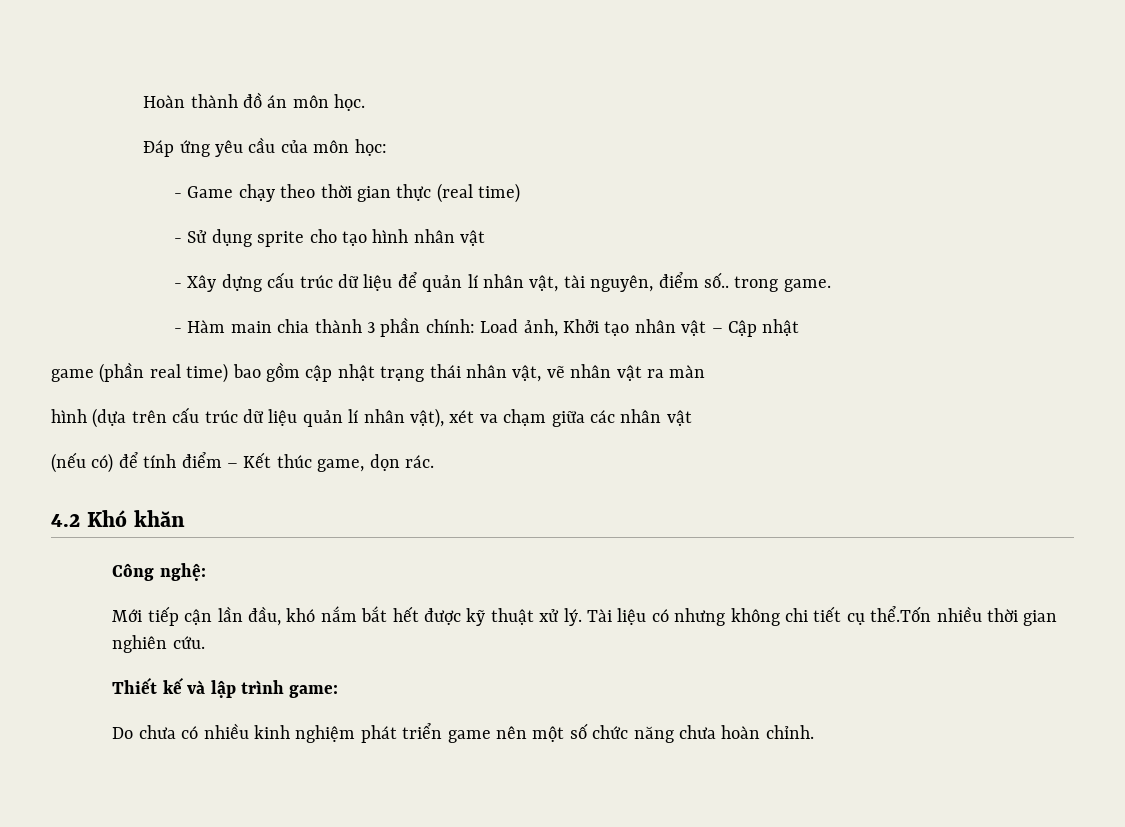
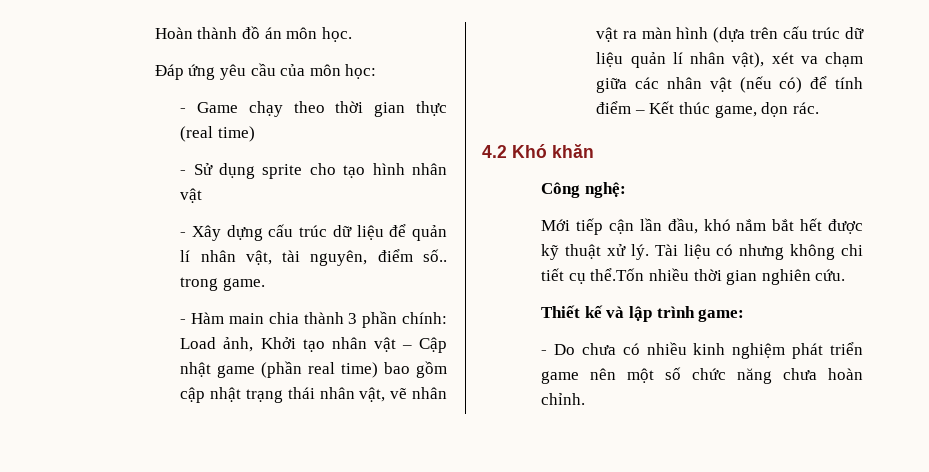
- Load ảnh, Khởi tạo nhân vật – Cập nhật
- game (phần real time) bao gồm cập nhật trạng thái nhân vật, vẽ nhân vật ra màn
- hình (dựa trên cấu trúc dữ liệu quản lí nhân vật), xét va chạm giữa các nhân vật
- (nếu có) để tính điểm – Kết thúc game, dọn rác.
+ Load ảnh, Khởi tạo nhân vật – Cập nhật game (phần real time) bao gồm cập nhật trạng thái nhân vật, vẽ nhân vật ra màn hình (dựa trên cấu trúc dữ liệu quản lí nhân vật), xét va chạm giữa các nhân vật (nếu có) để tính điểm – Kết thúc game, dọn rác.
- Do chưa có nhiều kinh nghiệm phát triển game nên một số chức năng chưa hoàn chỉnh.
+ - Do chưa có nhiều kinh nghiệm phát triển game nên một số chức năng chưa hoàn chỉnh.

